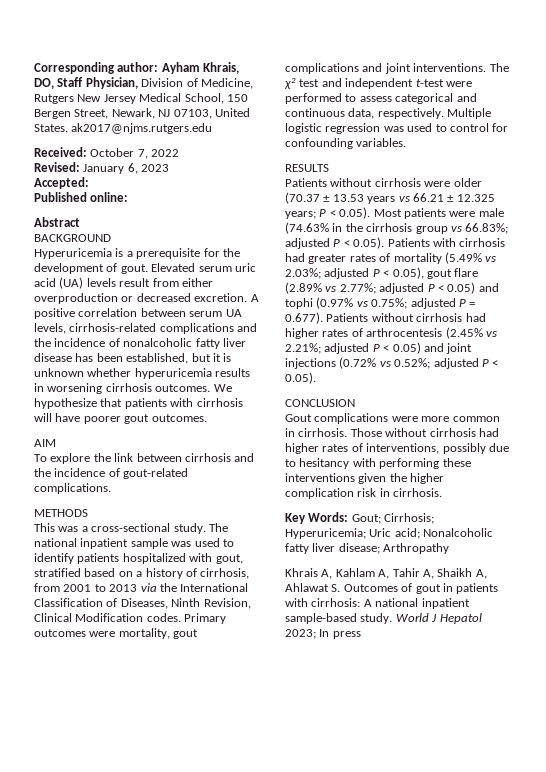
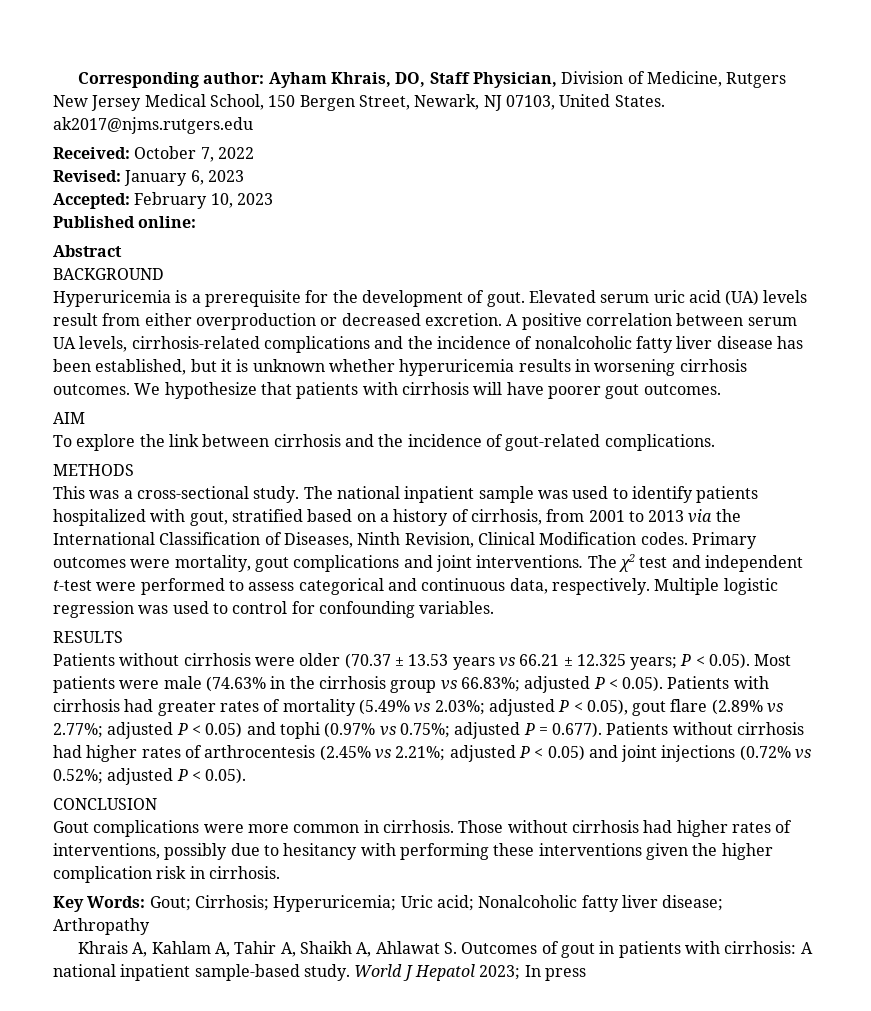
- Accepted:
+ Accepted: February 10, 2023

